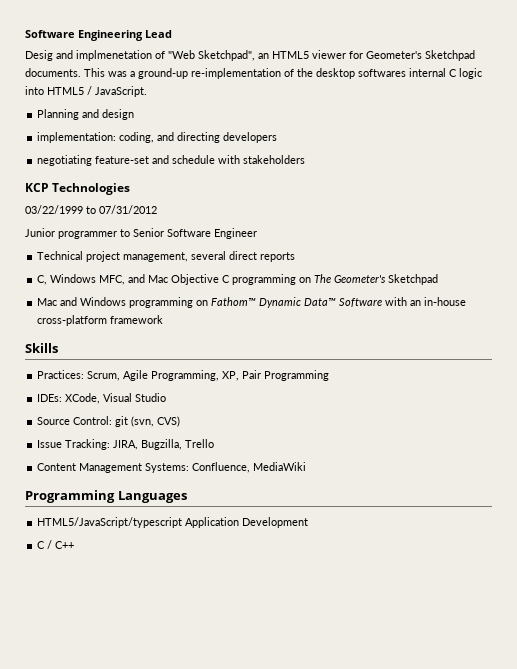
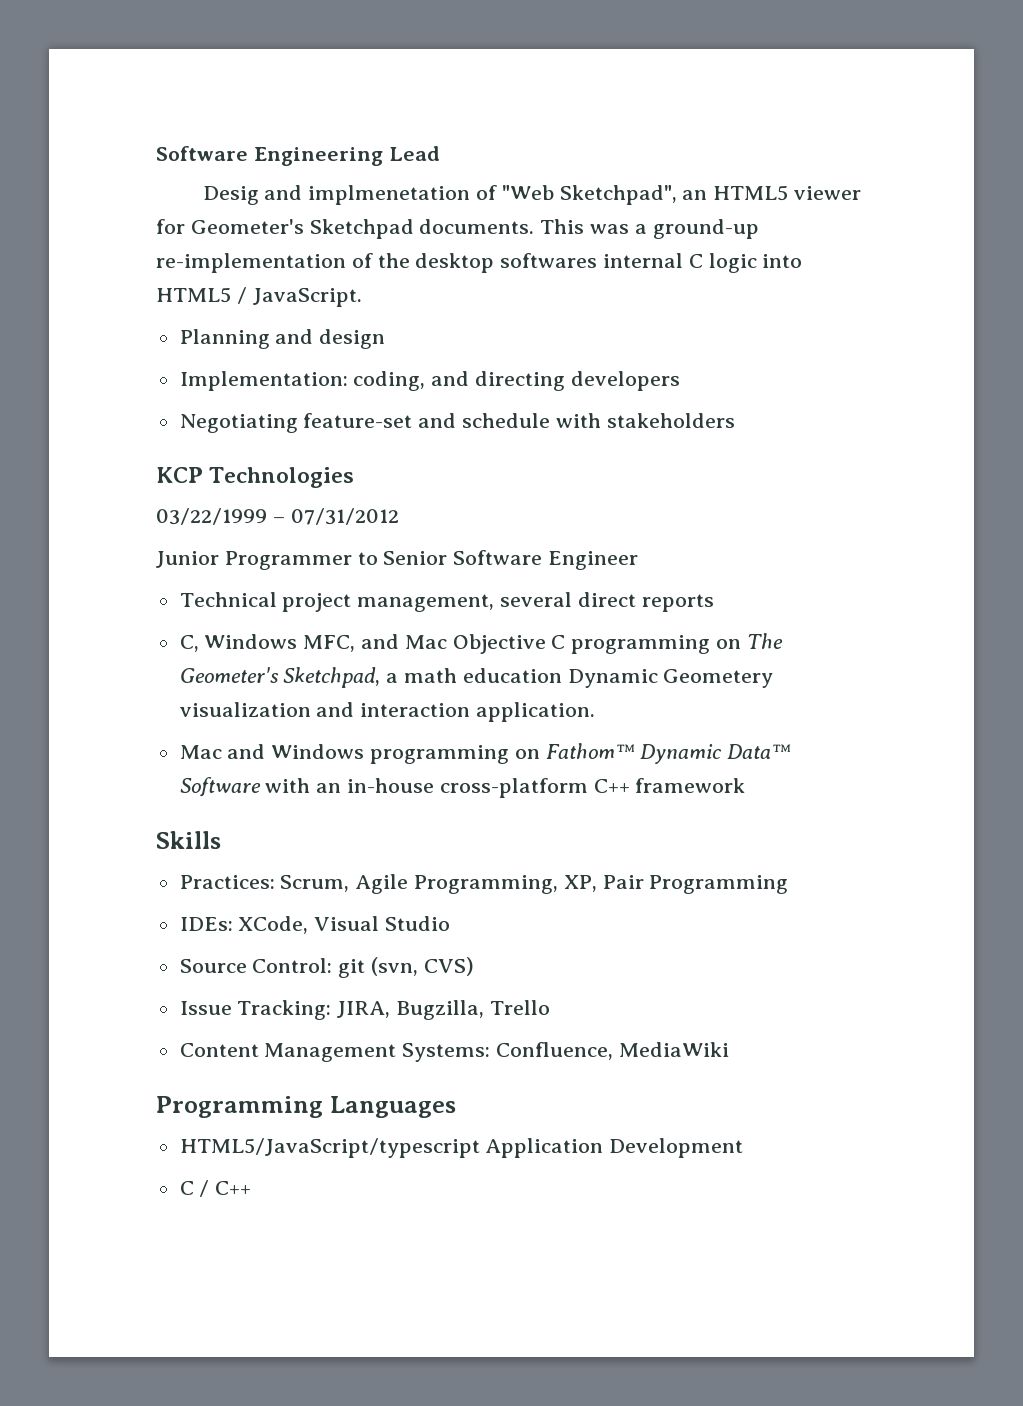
- implementation: coding, and directing developers
+ Implementation: coding, and directing developers
- negotiating feature-set and schedule with stakeholders
+ Negotiating feature-set and schedule with stakeholders
- 03/22/1999 to 07/31/2012
+ 03/22/1999 – 07/31/2012
- Junior programmer to Senior Software Engineer
+ Junior Programmer to Senior Software Engineer
- C, Windows MFC, and Mac Objective C programming on The Geometer's Sketchpad
+ C, Windows MFC, and Mac Objective C programming on The Geometer's Sketchpad, a math education Dynamic Geometery visualization and interaction application.
- Mac and Windows programming on Fathom™ Dynamic Data™ Software with an in-house cross-platform framework
+ Mac and Windows programming on Fathom™ Dynamic Data™ Software with an in-house cross-platform C++ framework

